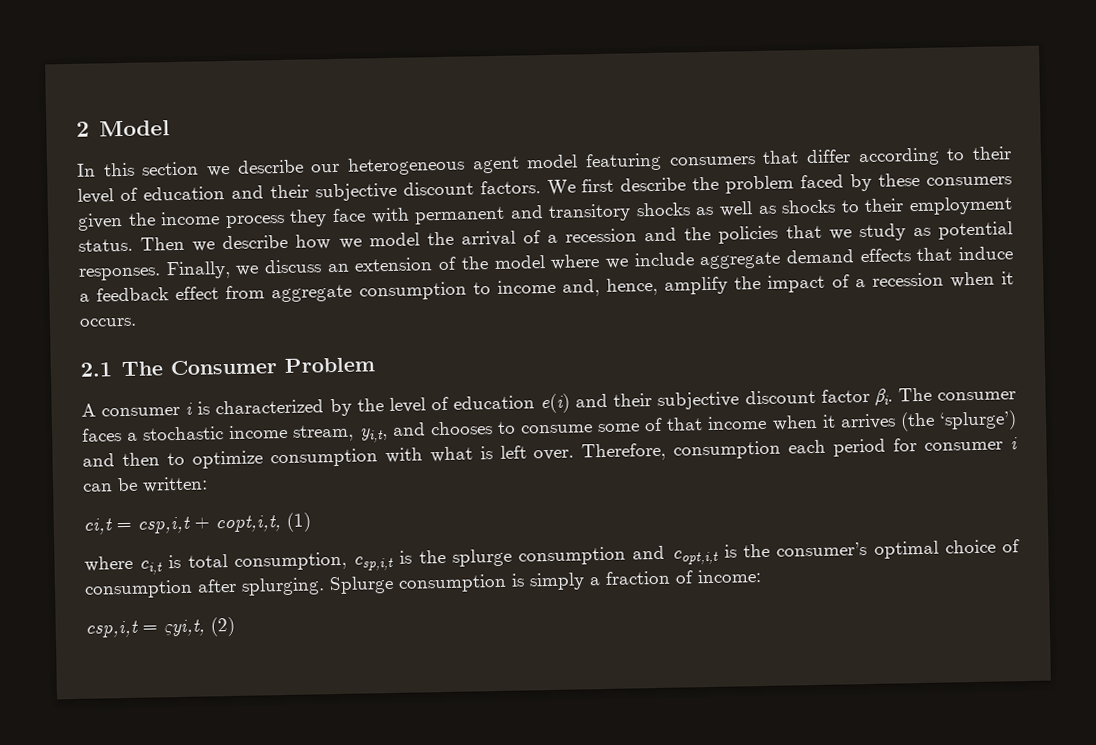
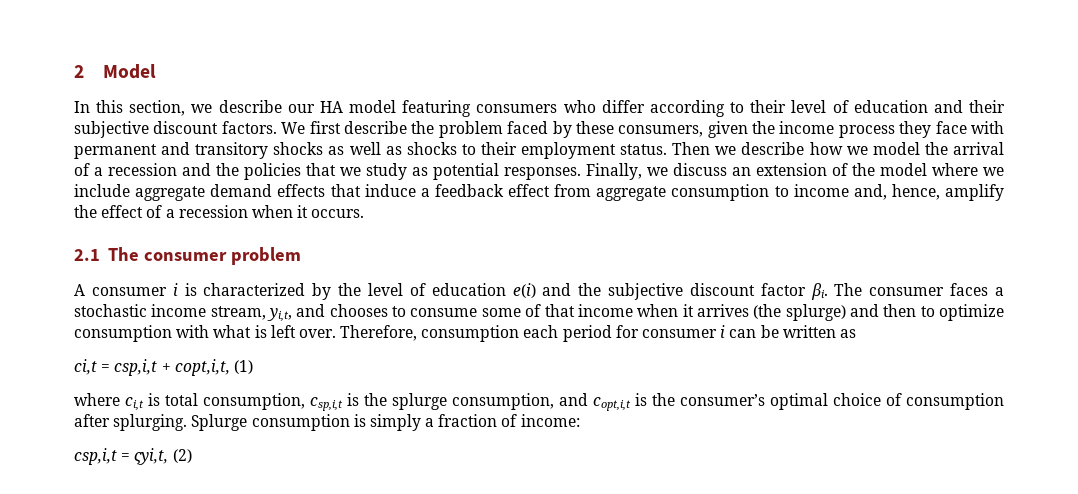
- In this section we describe our heterogeneous agent model featuring consumers that differ according to their level of education and their subjective discount factors.
+ In this section, we describe our HA model featuring consumers who differ according to their level of education and their subjective discount factors.
- We first describe the problem faced by these consumers given the income process they face with permanent and transitory shocks as well as shocks to their employment status.
+ We first describe the problem faced by these consumers, given the income process they face with permanent and transitory shocks as well as shocks to their employment status.
- Finally, we discuss an extension of the model where we include aggregate demand effects that induce a feedback effect from aggregate consumption to income and, hence, amplify the impact of a recession when it occurs.
+ Finally, we discuss an extension of the model where we include aggregate demand effects that induce a feedback effect from aggregate consumption to income and, hence, amplify the effect of a recession when it occurs.
- 2.1 The Consumer Problem
+ 2.1 The consumer problem
- A consumer i is characterized by the level of education e(i) and their subjective discount factor βi.
+ A consumer i is characterized by the level of education e(i) and the subjective discount factor βi.
- The consumer faces a stochastic income stream, yi,t, and chooses to consume some of that income when it arrives (the ‘splurge’) and then to optimize consumption with what is left over.
+ The consumer faces a stochastic income stream, yi,t, and chooses to consume some of that income when it arrives (the splurge) and then to optimize consumption with what is left over.
- Therefore, consumption each period for consumer i can be written:
+ Therefore, consumption each period for consumer i can be written as
- where ci,t is total consumption, csp,i,t is the splurge consumption and copt,i,t is the consumer’s optimal choice of consumption after splurging.
+ where ci,t is total consumption, csp,i,t is the splurge consumption, and copt,i,t is the consumer’s optimal choice of consumption after splurging.

